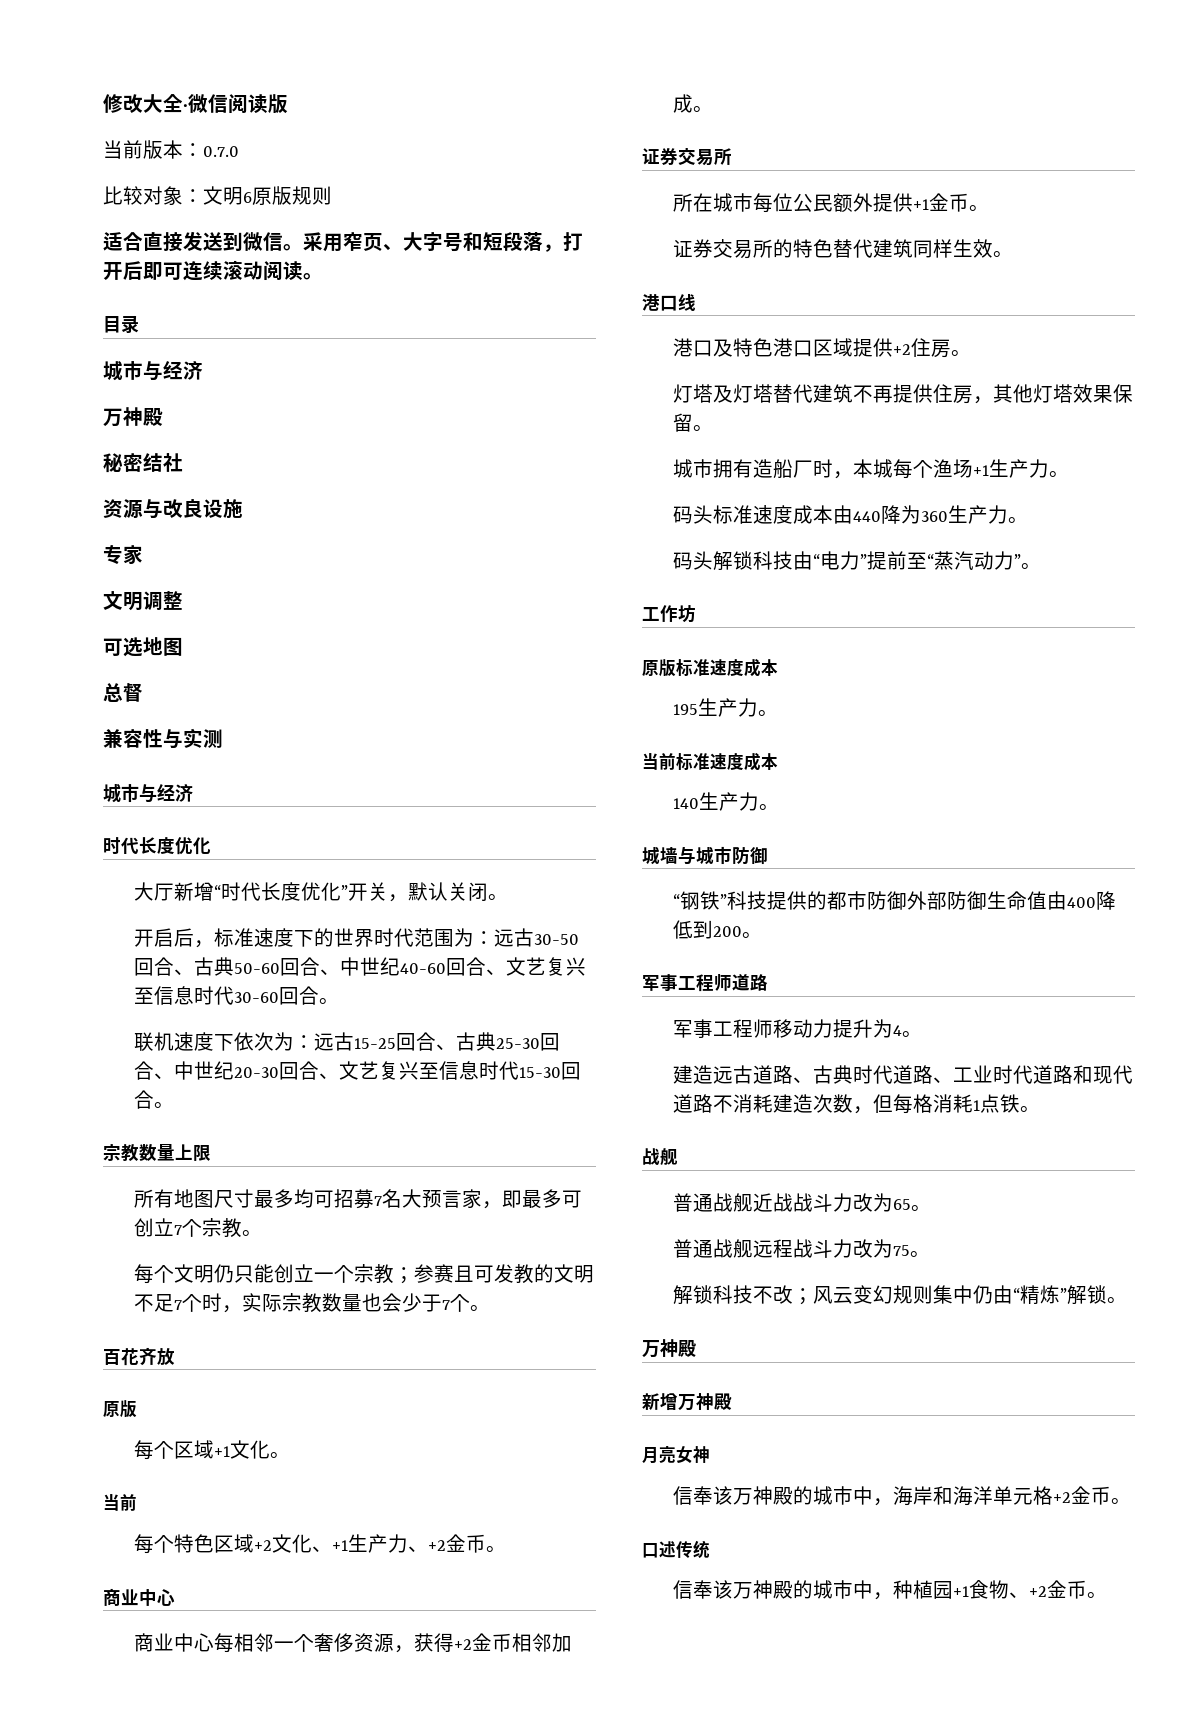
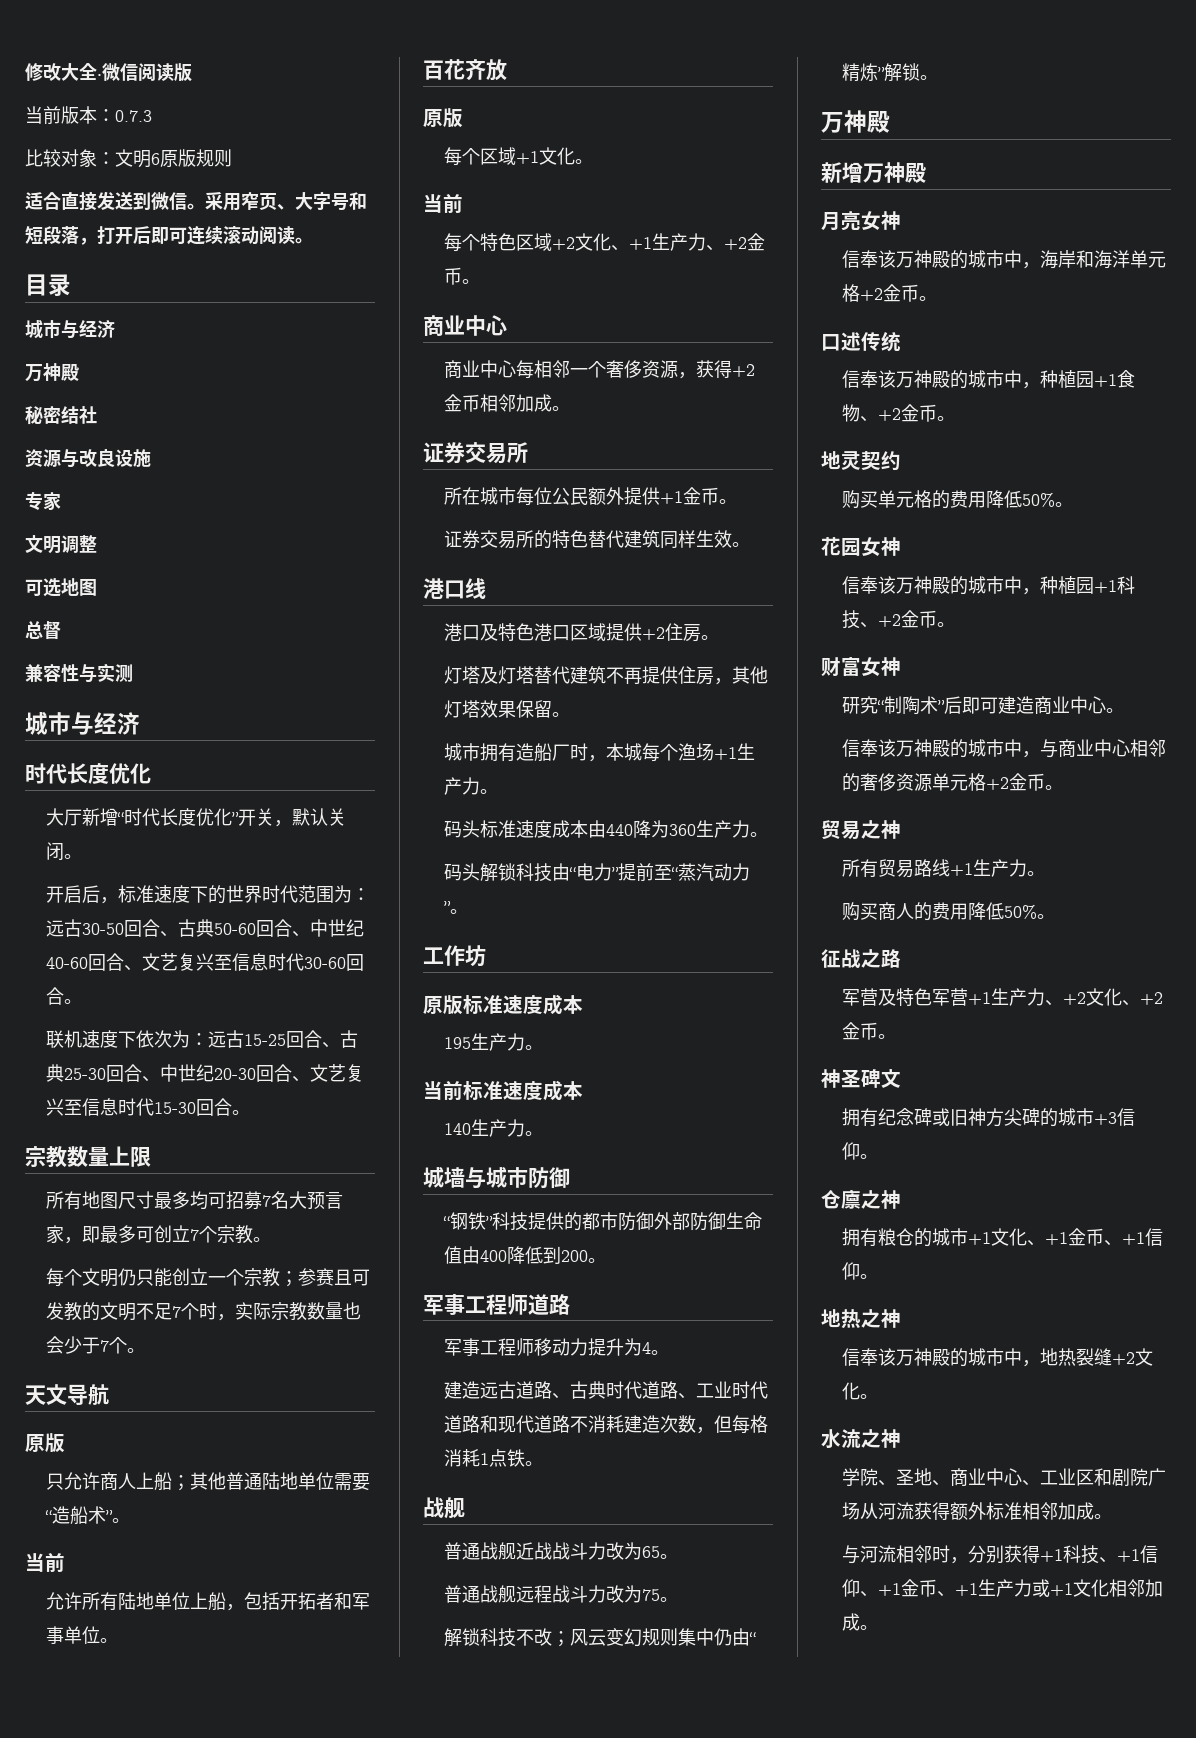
- 当前版本：0.7.0
+ 当前版本：0.7.3
+ 天文导航
+ 原版
+ 只允许商人上船；其他普通陆地单位需要“造船术”。
+ 当前
+ 允许所有陆地单位上船，包括开拓者和军事单位。
+ 地灵契约
+ 购买单元格的费用降低50%。
+ 花园女神
+ 信奉该万神殿的城市中，种植园+1科技、+2金币。
+ 财富女神
+ 研究“制陶术”后即可建造商业中心。
+ 信奉该万神殿的城市中，与商业中心相邻的奢侈资源单元格+2金币。
+ 贸易之神
+ 所有贸易路线+1生产力。
+ 购买商人的费用降低50%。
+ 征战之路
+ 军营及特色军营+1生产力、+2文化、+2金币。
+ 神圣碑文
+ 拥有纪念碑或旧神方尖碑的城市+3信仰。
+ 仓廪之神
+ 拥有粮仓的城市+1文化、+1金币、+1信仰。
+ 地热之神
+ 信奉该万神殿的城市中，地热裂缝+2文化。
+ 水流之神
+ 学院、圣地、商业中心、工业区和剧院广场从河流获得额外标准相邻加成。
+ 与河流相邻时，分别获得+1科技、+1信仰、+1金币、+1生产力或+1文化相邻加成。

